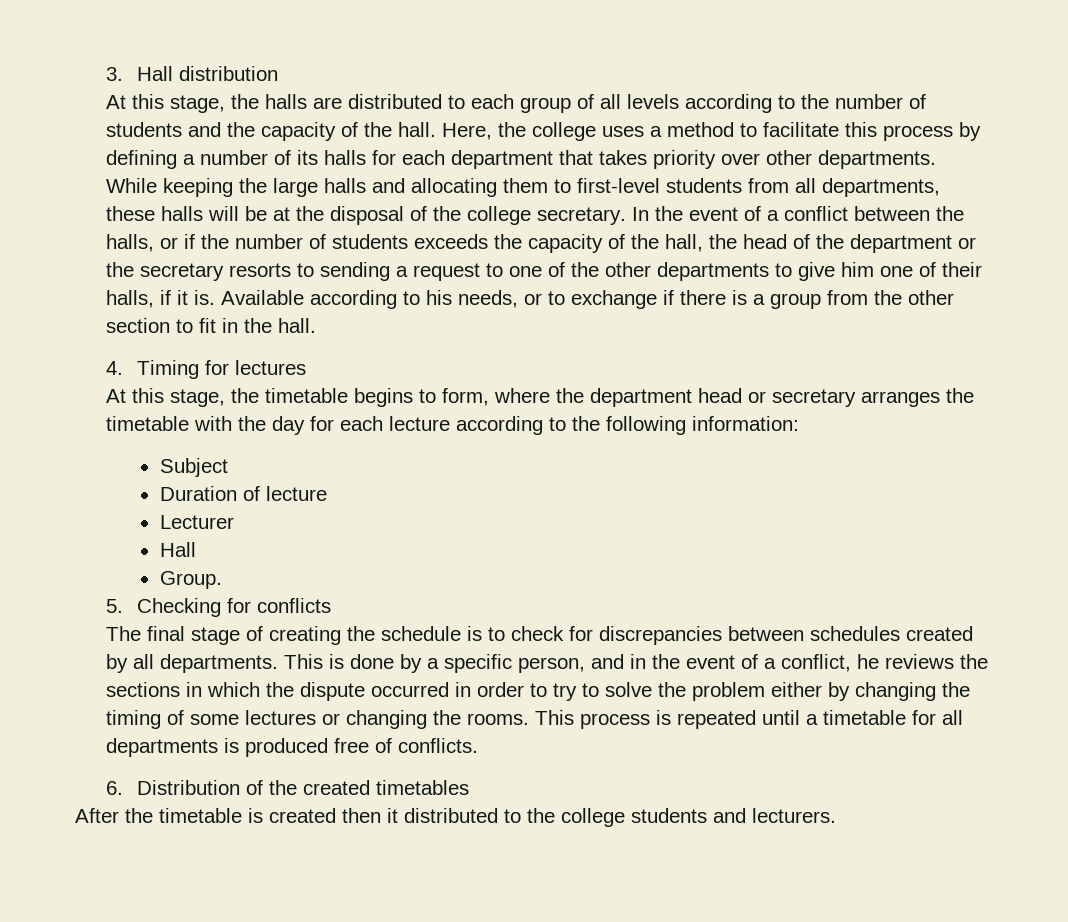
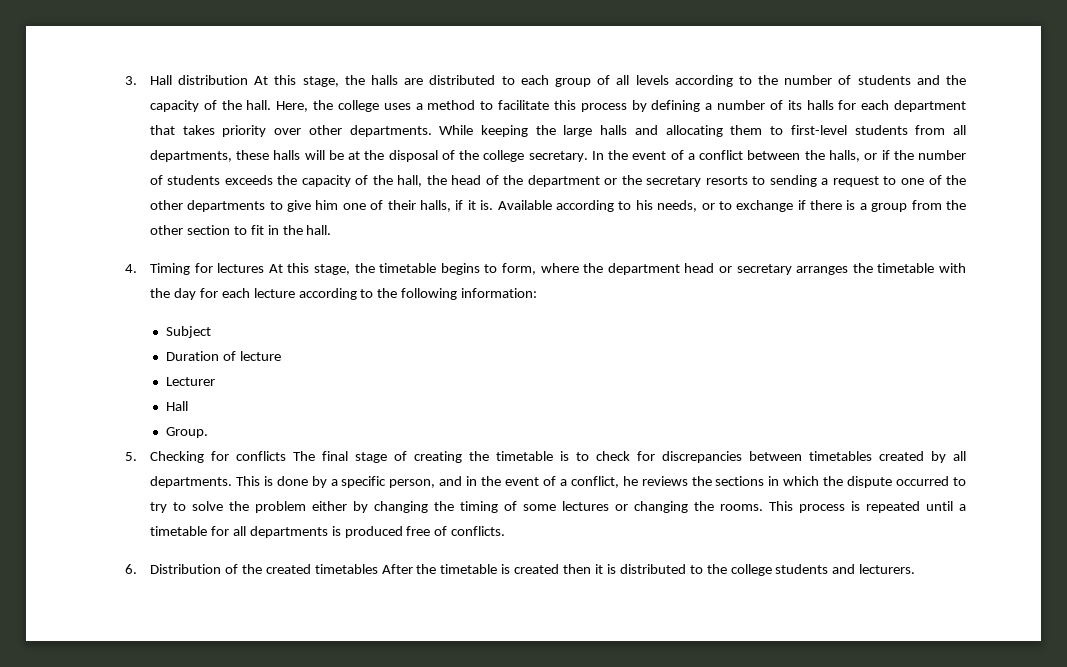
- 3. Hall distribution
- At this stage, the halls are distributed to each group of all levels according to the number of students and the capacity of the hall.
+ 3. Hall distribution At this stage, the halls are distributed to each group of all levels according to the number of students and the capacity of the hall.
- 4. Timing for lectures
- At this stage, the timetable begins to form, where the department head or secretary arranges the timetable with the day for each lecture according to the following information:
+ 4. Timing for lectures At this stage, the timetable begins to form, where the department head or secretary arranges the timetable with the day for each lecture according to the following information:
- 5. Checking for conflicts
- The final stage of creating the schedule is to check for discrepancies between schedules created by all departments.
+ 5. Checking for conflicts The final stage of creating the timetable is to check for discrepancies between timetables created by all departments.
- This is done by a specific person, and in the event of a conflict, he reviews the sections in which the dispute occurred in order to try to solve the problem either by changing the timing of some lectures or changing the rooms.
+ This is done by a specific person, and in the event of a conflict, he reviews the sections in which the dispute occurred to try to solve the problem either by changing the timing of some lectures or changing the rooms.
- 6. Distribution of the created timetables
- After the timetable is created then it distributed to the college students and lecturers.
+ 6. Distribution of the created timetables After the timetable is created then it is distributed to the college students and lecturers.

